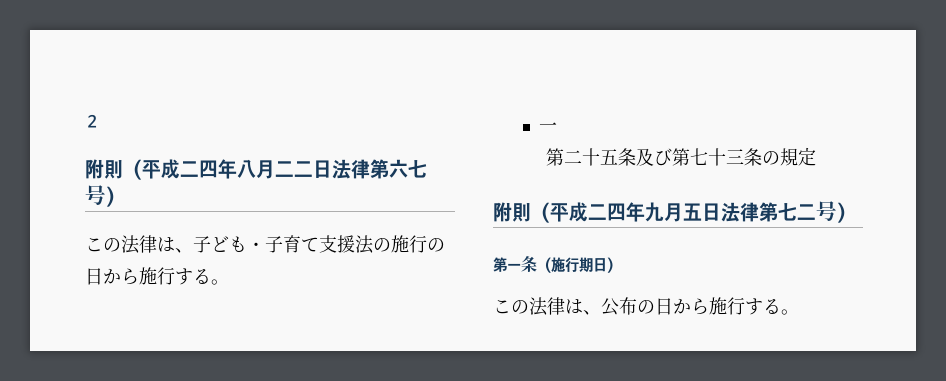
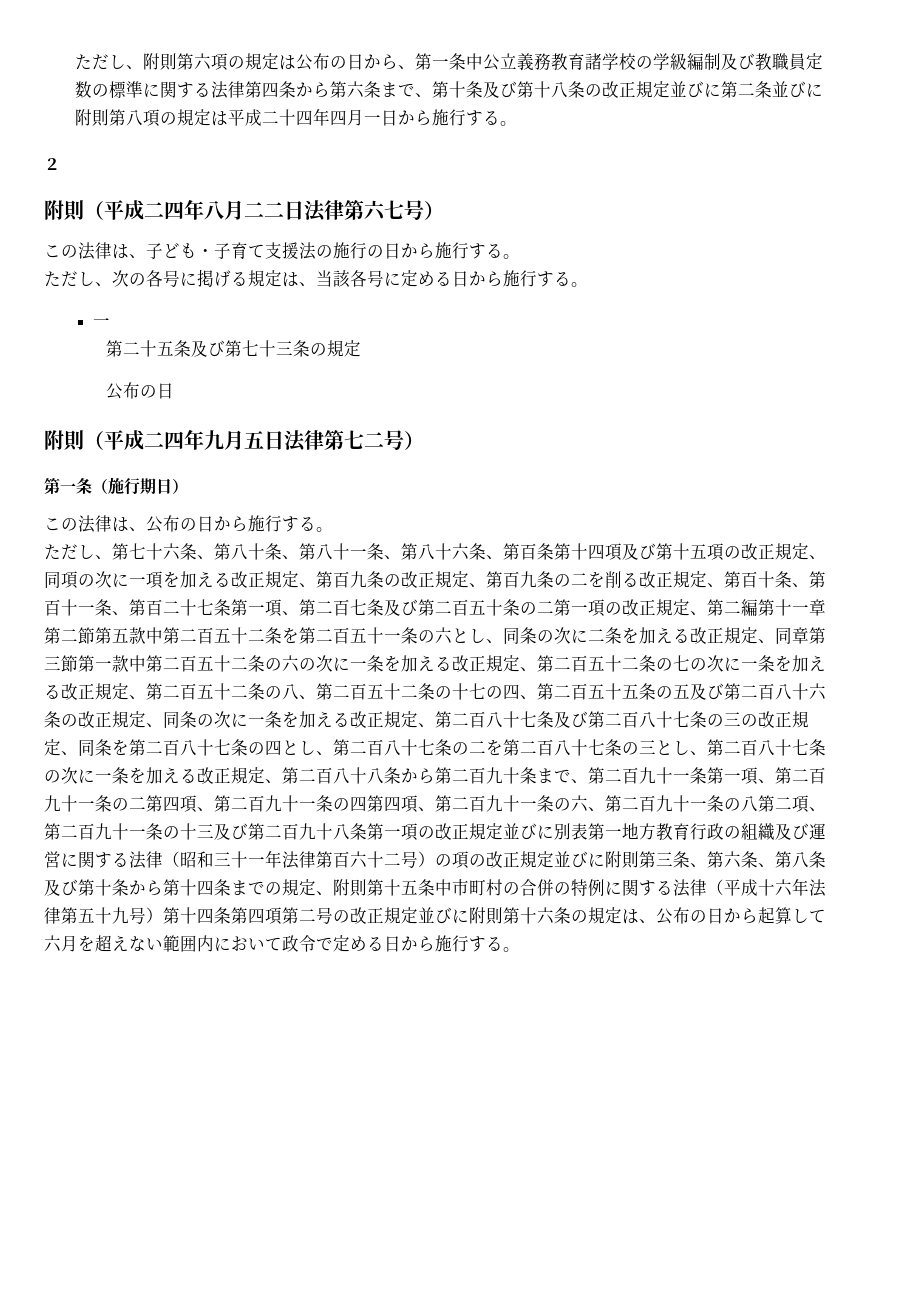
+ ただし、附則第六項の規定は公布の日から、第一条中公立義務教育諸学校の学級編制及び教職員定数の標準に関する法律第四条から第六条まで、第十条及び第十八条の改正規定並びに第二条並びに附則第八項の規定は平成二十四年四月一日から施行する。
+ ただし、次の各号に掲げる規定は、当該各号に定める日から施行する。
  第二十五条及び第七十三条の規定
+ 公布の日
+ ただし、第七十六条、第八十条、第八十一条、第八十六条、第百条第十四項及び第十五項の改正規定、同項の次に一項を加える改正規定、第百九条の改正規定、第百九条の二を削る改正規定、第百十条、第百十一条、第百二十七条第一項、第二百七条及び第二百五十条の二第一項の改正規定、第二編第十一章第二節第五款中第二百五十二条を第二百五十一条の六とし、同条の次に二条を加える改正規定、同章第三節第一款中第二百五十二条の六の次に一条を加える改正規定、第二百五十二条の七の次に一条を加える改正規定、第二百五十二条の八、第二百五十二条の十七の四、第二百五十五条の五及び第二百八十六条の改正規定、同条の次に一条を加える改正規定、第二百八十七条及び第二百八十七条の三の改正規定、同条を第二百八十七条の四とし、第二百八十七条の二を第二百八十七条の三とし、第二百八十七条の次に一条を加える改正規定、第二百八十八条から第二百九十条まで、第二百九十一条第一項、第二百九十一条の二第四項、第二百九十一条の四第四項、第二百九十一条の六、第二百九十一条の八第二項、第二百九十一条の十三及び第二百九十八条第一項の改正規定並びに別表第一地方教育行政の組織及び運営に関する法律（昭和三十一年法律第百六十二号）の項の改正規定並びに附則第三条、第六条、第八条及び第十条から第十四条までの規定、附則第十五条中市町村の合併の特例に関する法律（平成十六年法律第五十九号）第十四条第四項第二号の改正規定並びに附則第十六条の規定は、公布の日から起算して六月を超えない範囲内において政令で定める日から施行する。

